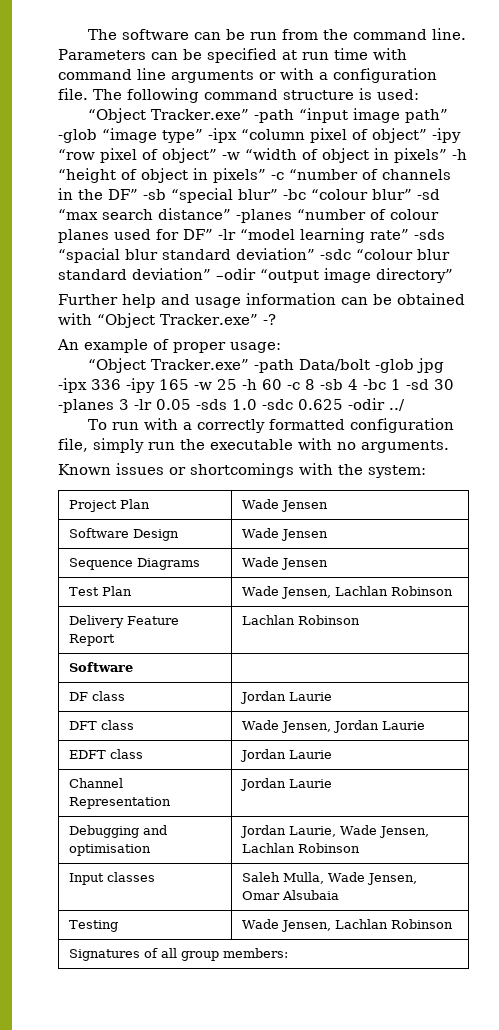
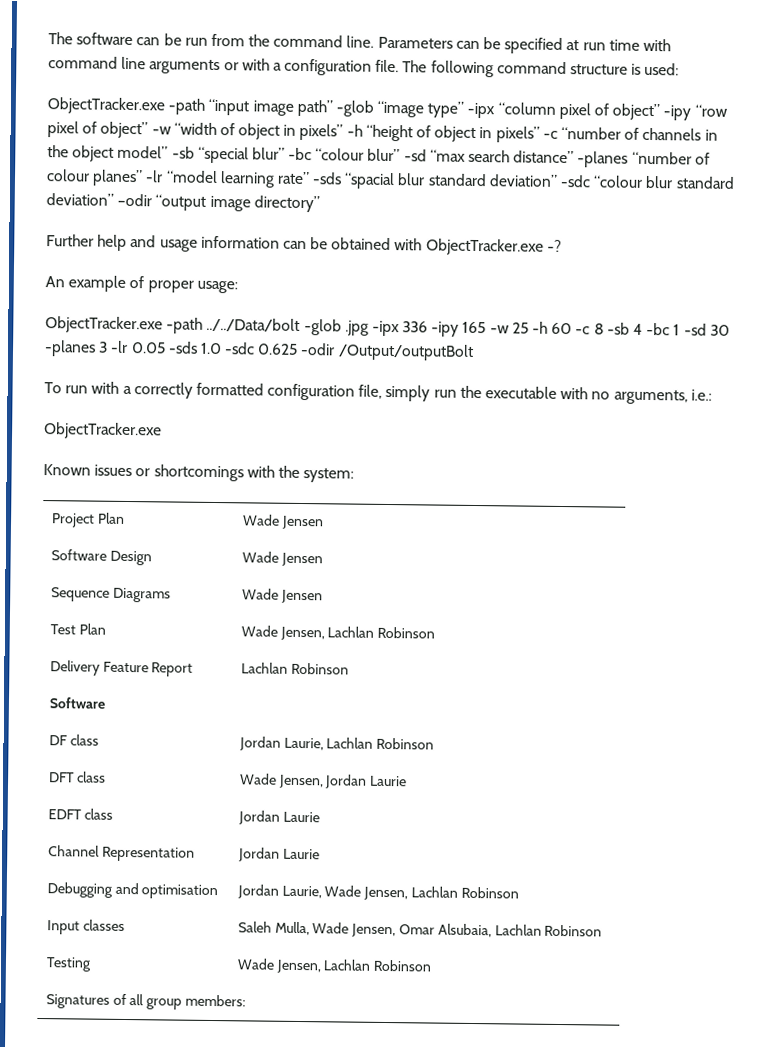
- “Object Tracker.exe” -path “input image path” -glob “image type” -ipx “column pixel of object” -ipy “row pixel of object” -w “width of object in pixels” -h “height of object in pixels” -c “number of channels in the DF” -sb “special blur” -bc “colour blur” -sd “max search distance” -planes “number of colour planes used for DF” -lr “model learning rate” -sds “spacial blur standard deviation” -sdc “colour blur standard deviation” –odir “output image directory”
+ ObjectTracker.exe -path “input image path” -glob “image type” -ipx “column pixel of object” -ipy “row pixel of object” -w “width of object in pixels” -h “height of object in pixels” -c “number of channels in the object model” -sb “special blur” -bc “colour blur” -sd “max search distance” -planes “number of colour planes” -lr “model learning rate” -sds “spacial blur standard deviation” -sdc “colour blur standard deviation” –odir “output image directory”
- Further help and usage information can be obtained with “Object Tracker.exe” -?
+ Further help and usage information can be obtained with ObjectTracker.exe -?
- “Object Tracker.exe” -path Data/bolt -glob jpg -ipx 336 -ipy 165 -w 25 -h 60 -c 8 -sb 4 -bc 1 -sd 30 -planes 3 -lr 0.05 -sds 1.0 -sdc 0.625 -odir ../
+ ObjectTracker.exe -path ../../Data/bolt -glob .jpg -ipx 336 -ipy 165 -w 25 -h 60 -c 8 -sb 4 -bc 1 -sd 30 -planes 3 -lr 0.05 -sds 1.0 -sdc 0.625 -odir /Output/outputBolt
- To run with a correctly formatted configuration file, simply run the executable with no arguments.
+ To run with a correctly formatted configuration file, simply run the executable with no arguments, i.e.:
+ ObjectTracker.exe
- DF class | Jordan Laurie
+ DF class | Jordan Laurie, Lachlan Robinson
- Input classes | Saleh Mulla, Wade Jensen, Omar Alsubaia
+ Input classes | Saleh Mulla, Wade Jensen, Omar Alsubaia, Lachlan Robinson

